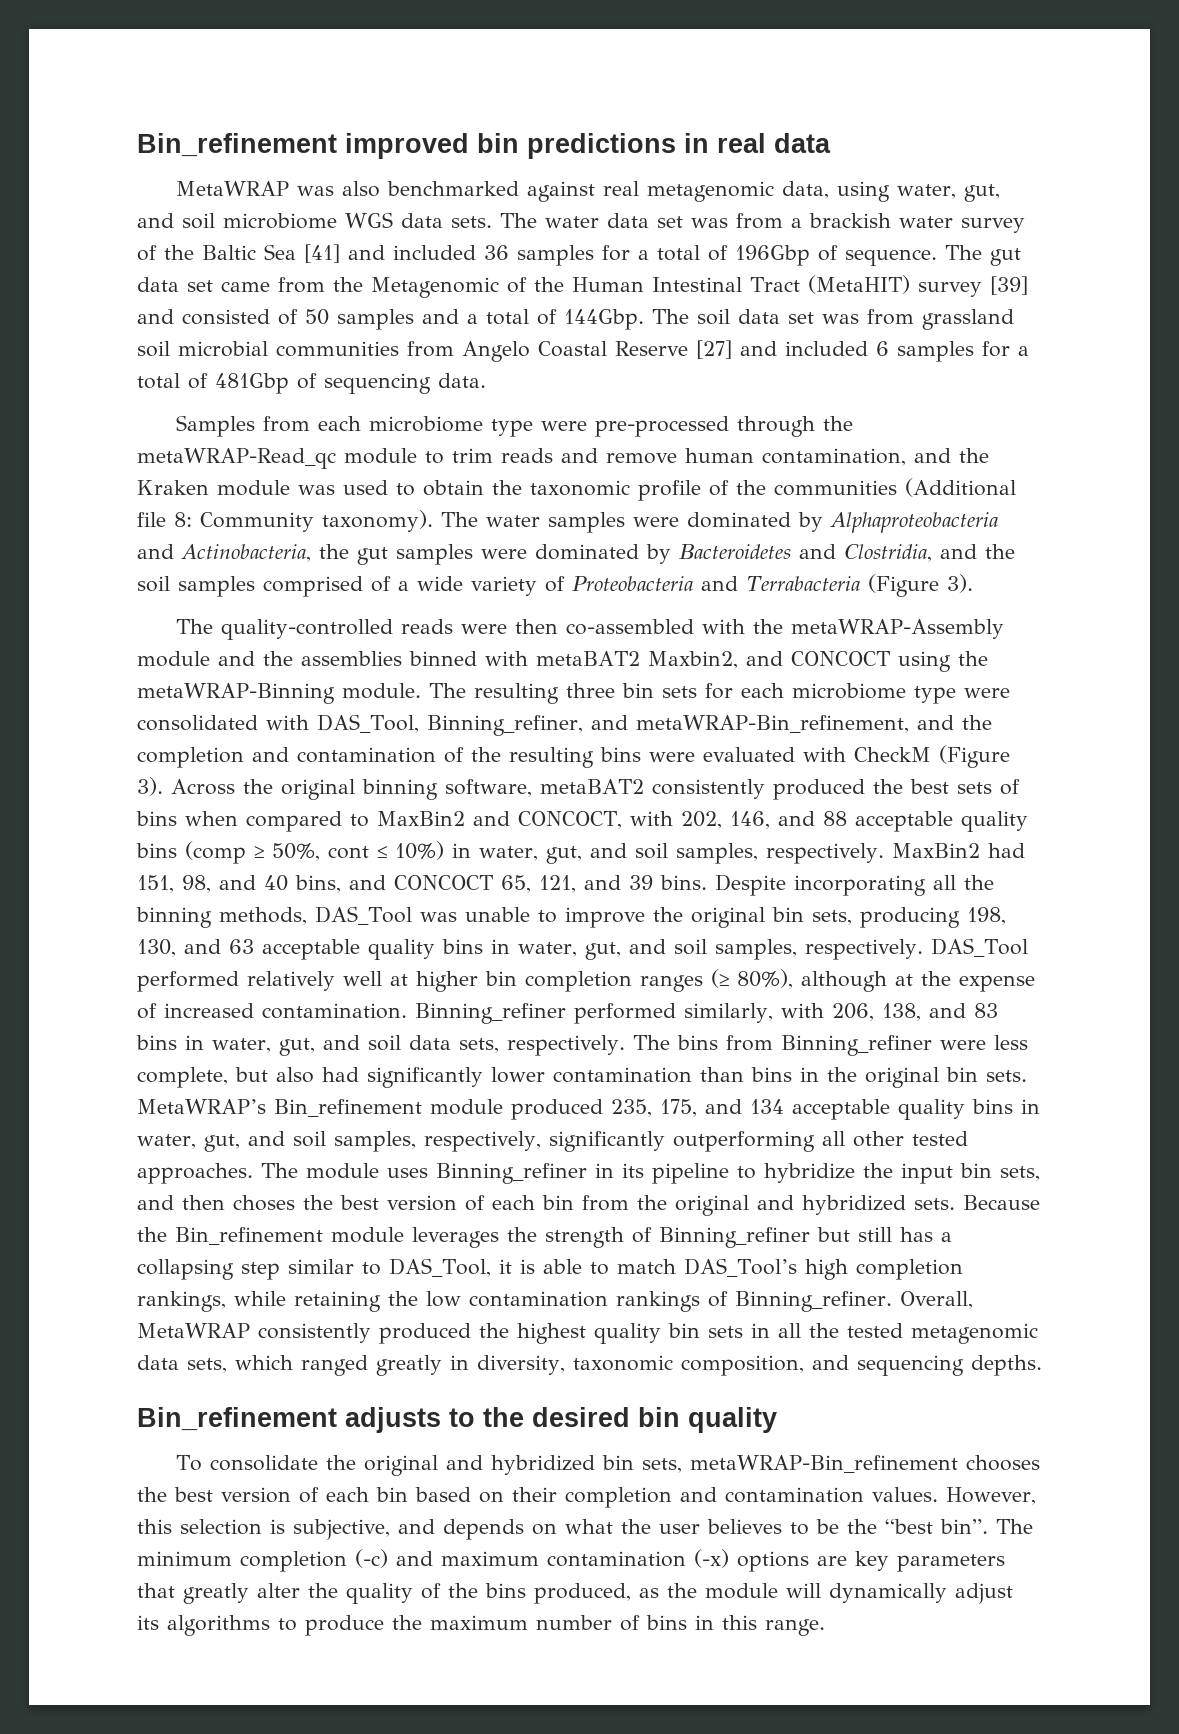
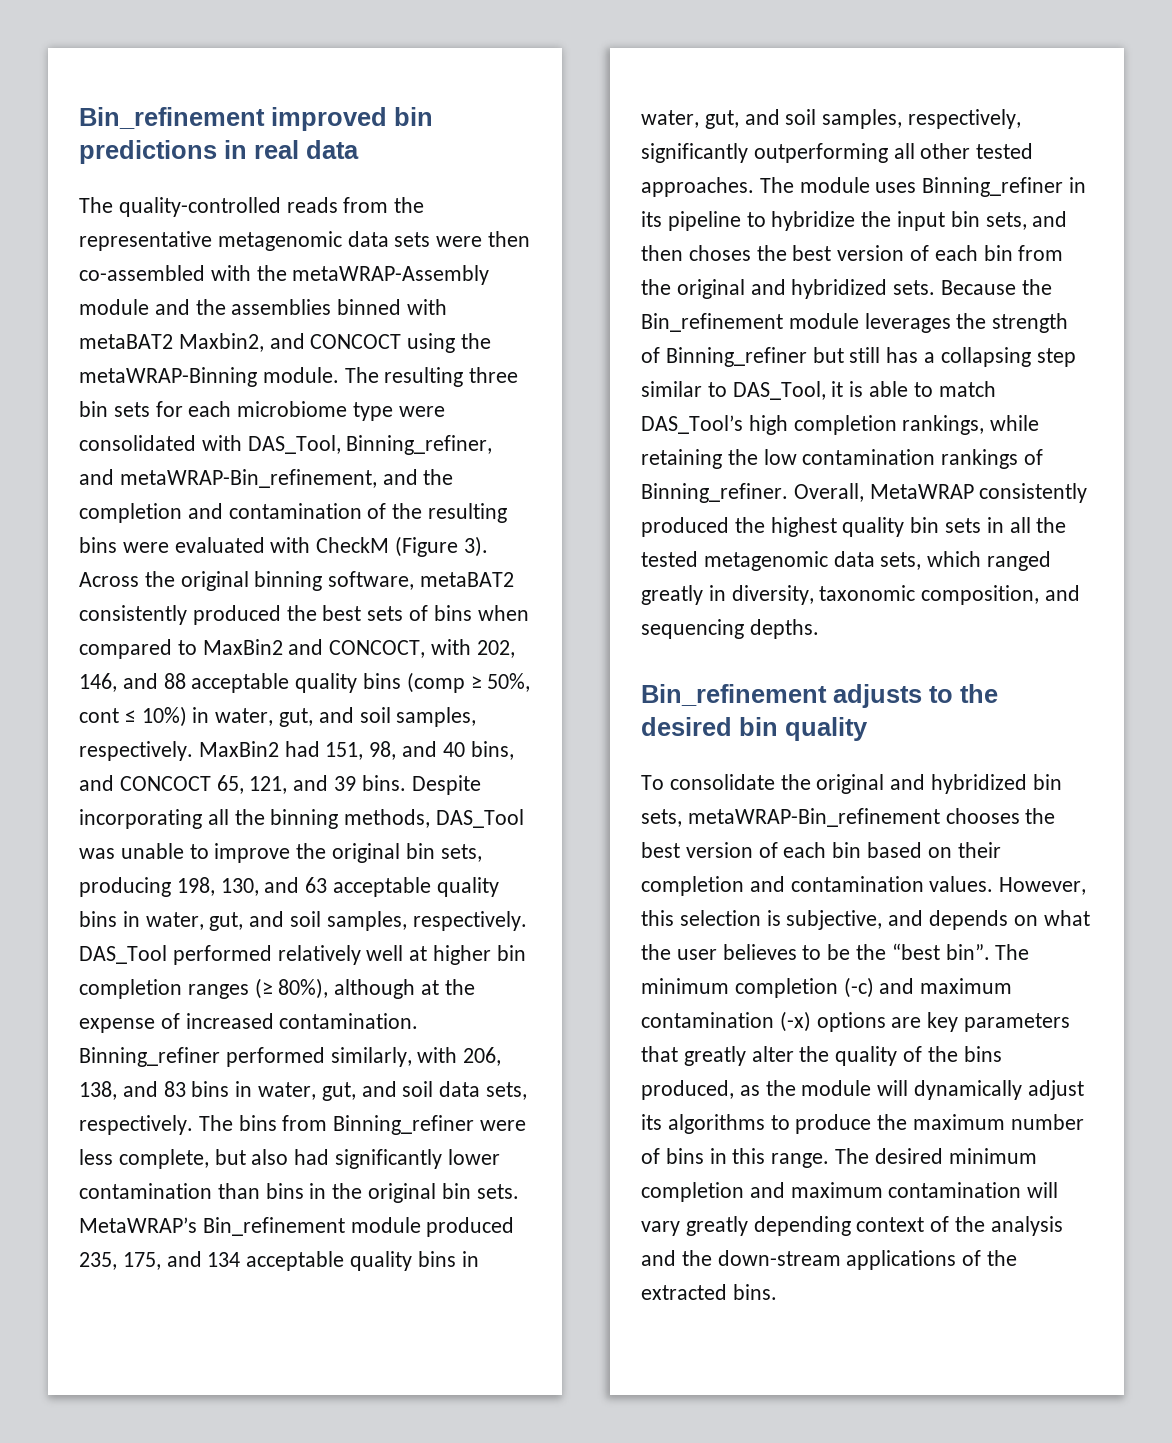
- MetaWRAP was also benchmarked against real metagenomic data, using water, gut, and soil microbiome WGS data sets. The water data set was from a brackish water survey of the Baltic Sea [41] and included 36 samples for a total of 196Gbp of sequence. The gut data set came from the Metagenomic of the Human Intestinal Tract (MetaHIT) survey [39] and consisted of 50 samples and a total of 144Gbp. The soil data set was from grassland soil microbial communities from Angelo Coastal Reserve [27] and included 6 samples for a total of 481Gbp of sequencing data.
- Samples from each microbiome type were pre-processed through the metaWRAP-Read_qc module to trim reads and remove human contamination, and the Kraken module was used to obtain the taxonomic profile of the communities (Additional file 8: Community taxonomy). The water samples were dominated by Alphaproteobacteria and Actinobacteria, the gut samples were dominated by Bacteroidetes and Clostridia, and the soil samples comprised of a wide variety of Proteobacteria and Terrabacteria (Figure 3).
- The quality-controlled reads were then co-assembled with the metaWRAP-Assembly module and the assemblies binned with metaBAT2 Maxbin2, and CONCOCT using the metaWRAP-Binning module.
+ The quality-controlled reads from the representative metagenomic data sets were then co-assembled with the metaWRAP-Assembly module and the assemblies binned with metaBAT2 Maxbin2, and CONCOCT using the metaWRAP-Binning module.
+ The desired minimum completion and maximum contamination will vary greatly depending context of the analysis and the down-stream applications of the extracted bins.

